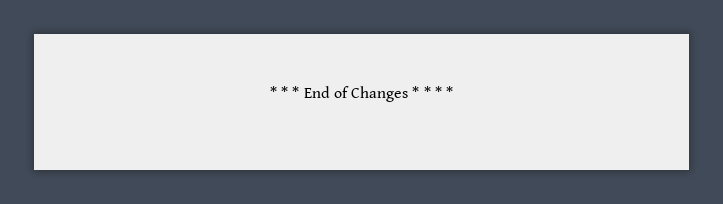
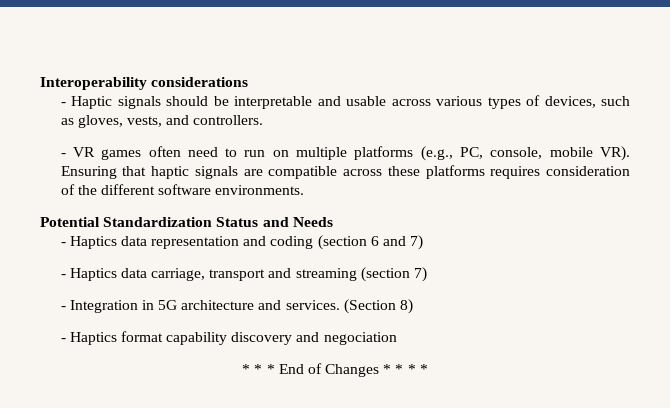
+ Interoperability considerations
+ - Haptic signals should be interpretable and usable across various types of devices, such as gloves, vests, and controllers.
+ - VR games often need to run on multiple platforms (e.g., PC, console, mobile VR). Ensuring that haptic signals are compatible across these platforms requires consideration of the different software environments.
+ Potential Standardization Status and Needs
+ - Haptics data representation and coding (section 6 and 7)
+ - Haptics data carriage, transport and streaming (section 7)
+ - Integration in 5G architecture and services. (Section 8)
+ - Haptics format capability discovery and negociation

